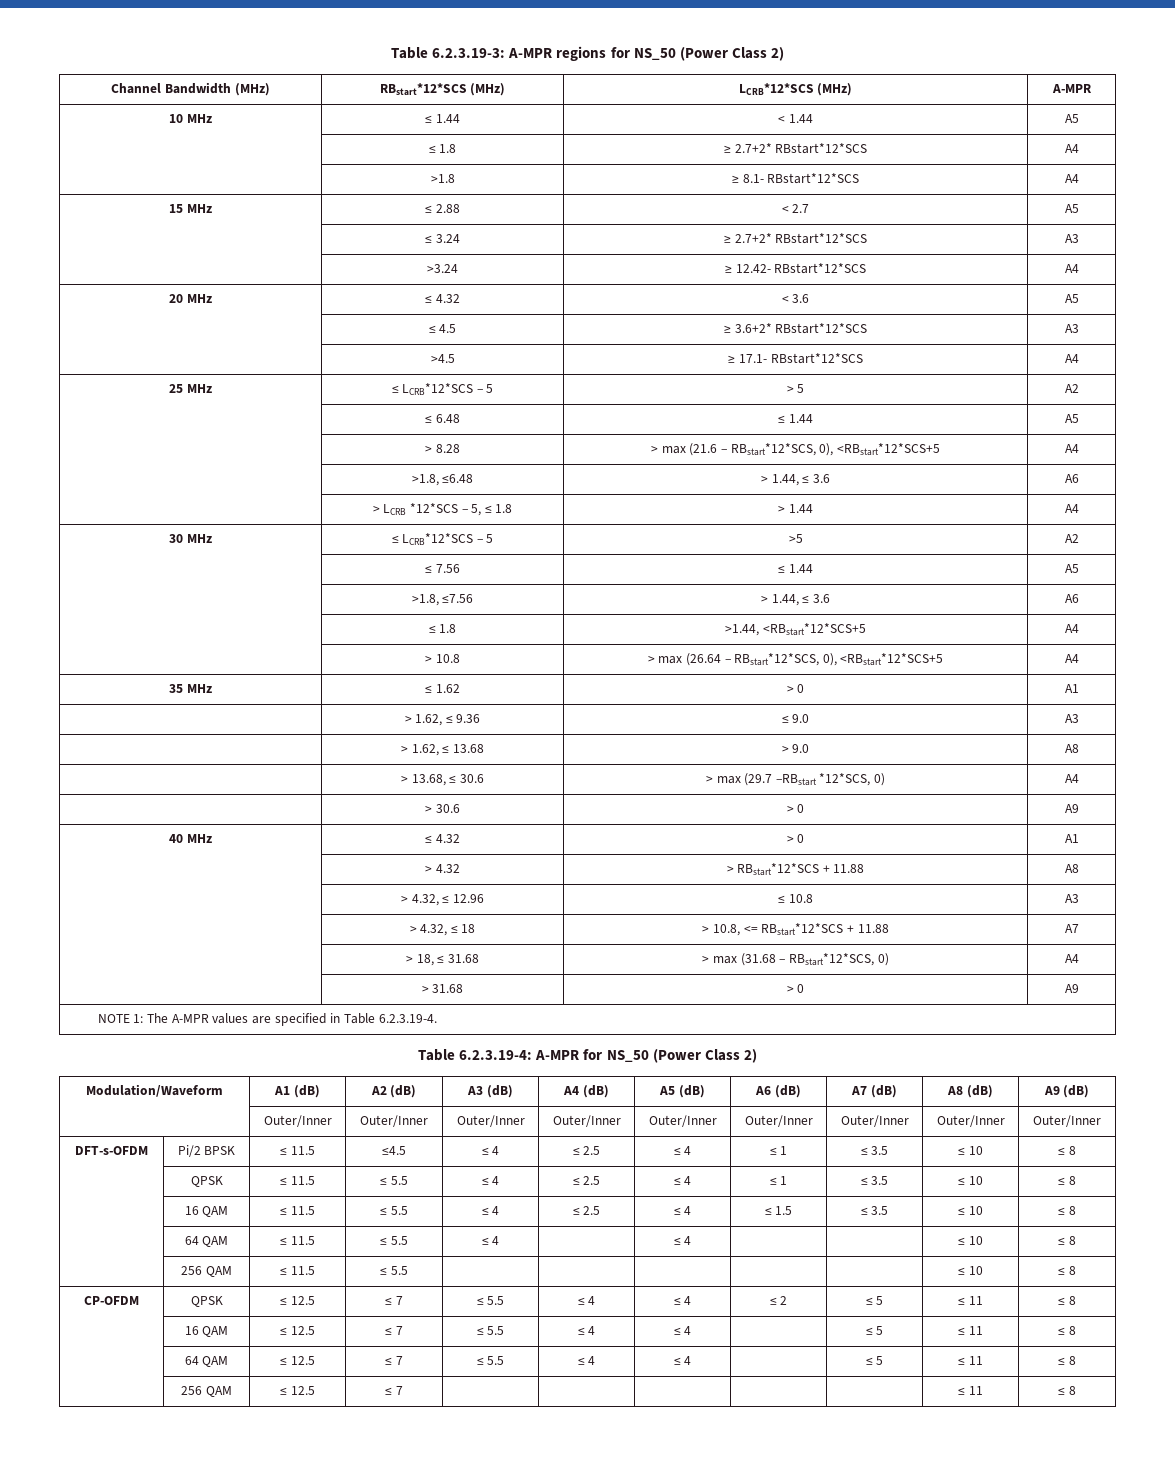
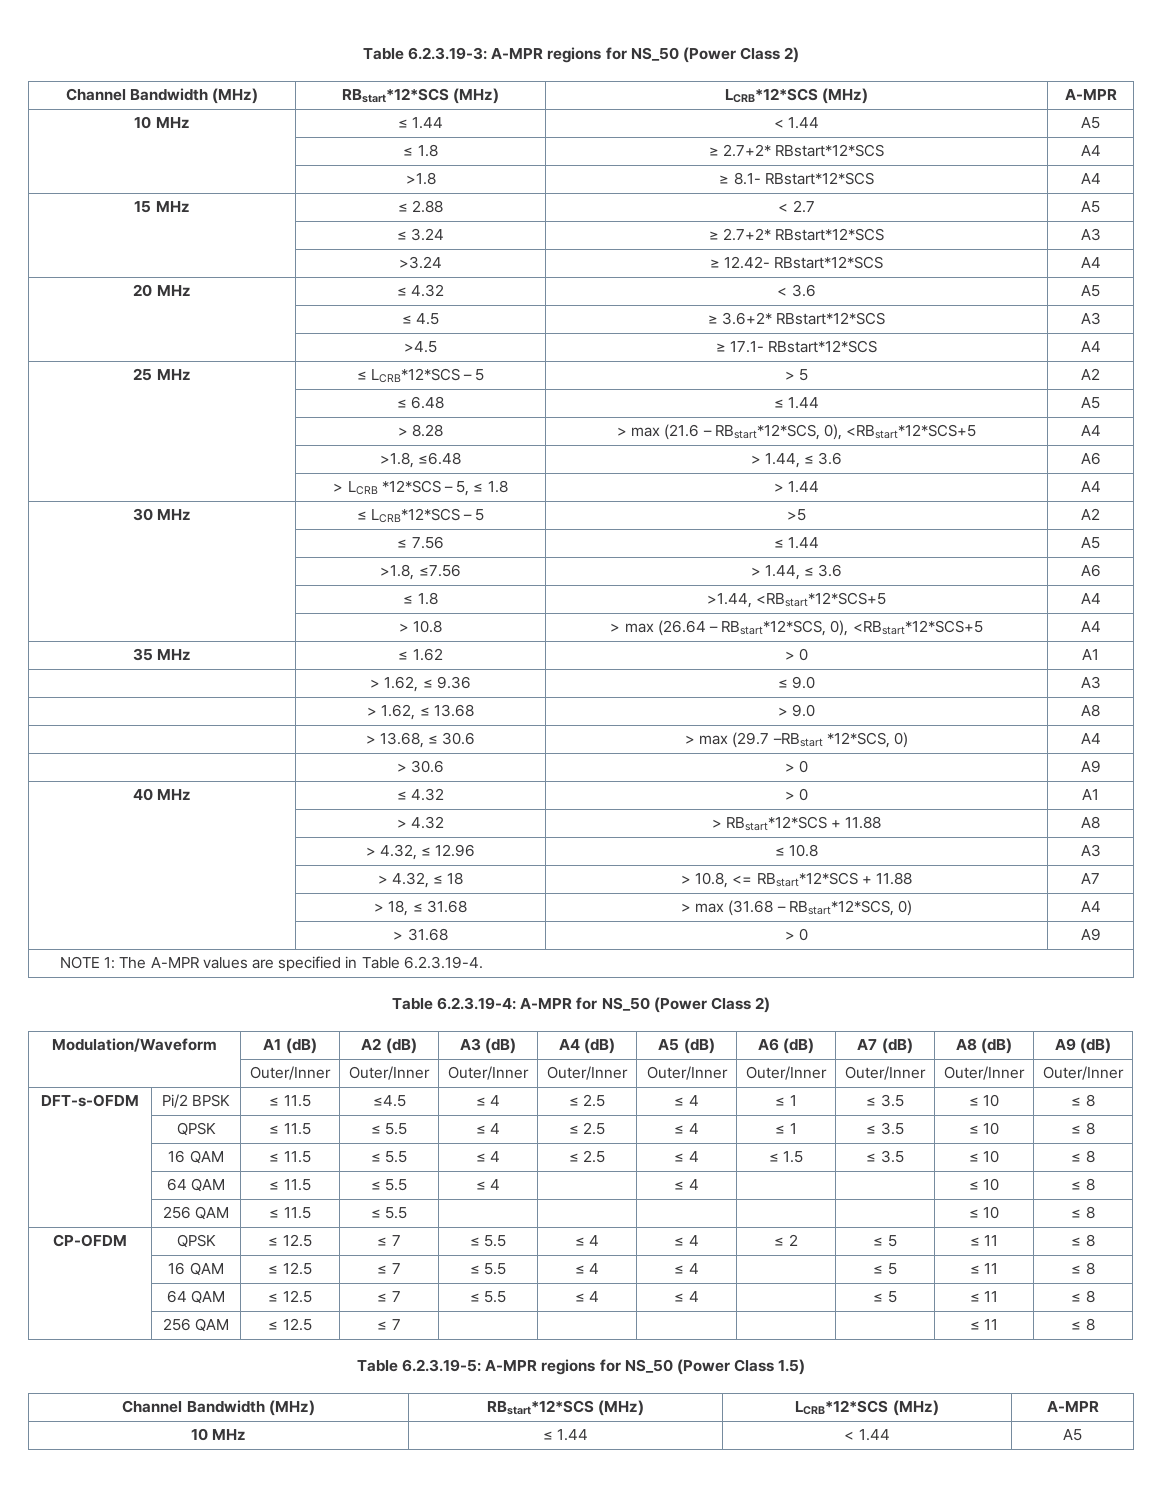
+ Table 6.2.3.19-5: A-MPR regions for NS_50 (Power Class 1.5)
+ Channel Bandwidth (MHz) | RBstart*12*SCS (MHz) | LCRB*12*SCS (MHz) | A-MPR
+ 10 MHz | ≤ 1.44 | < 1.44 | A5

